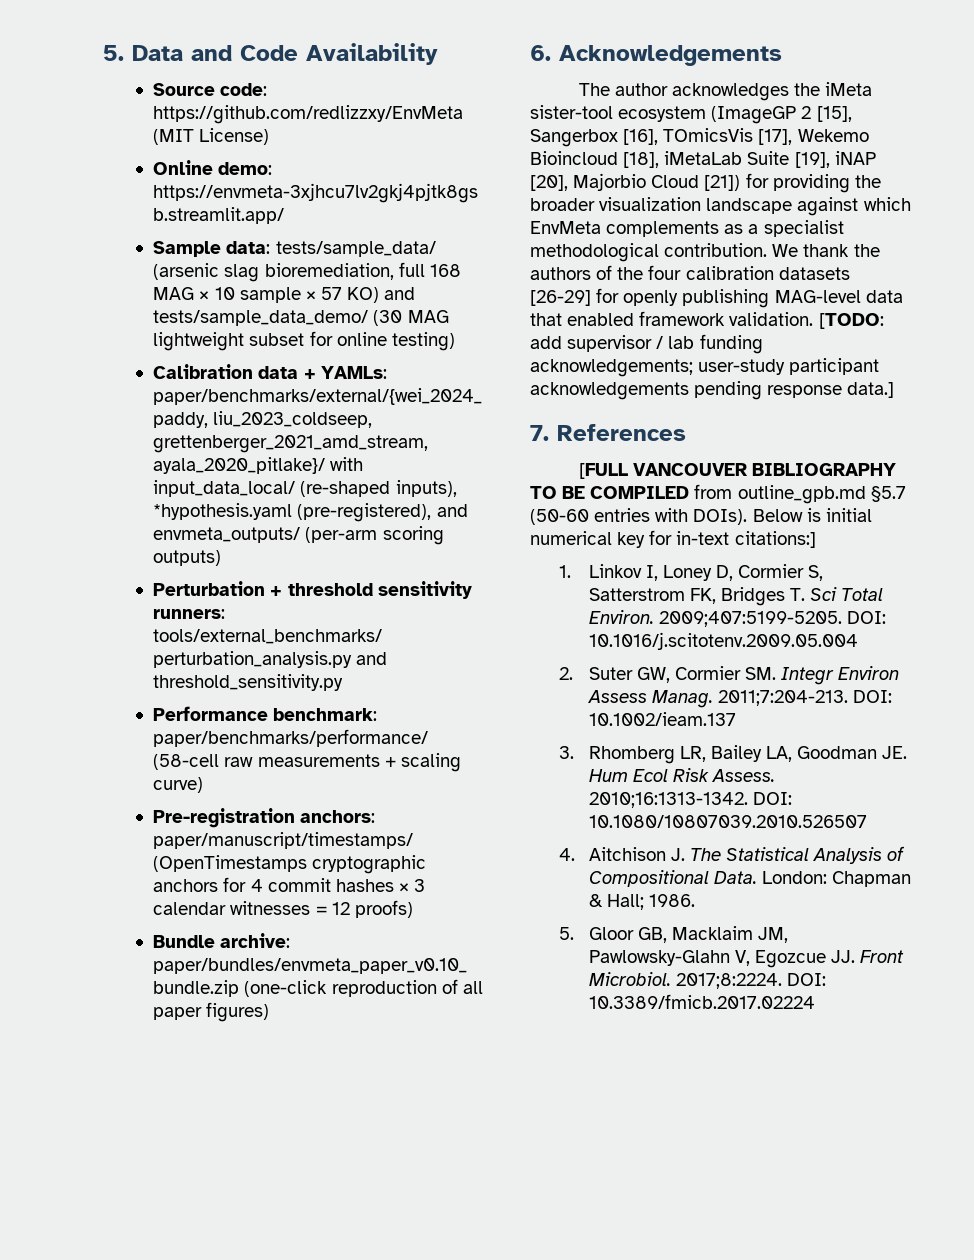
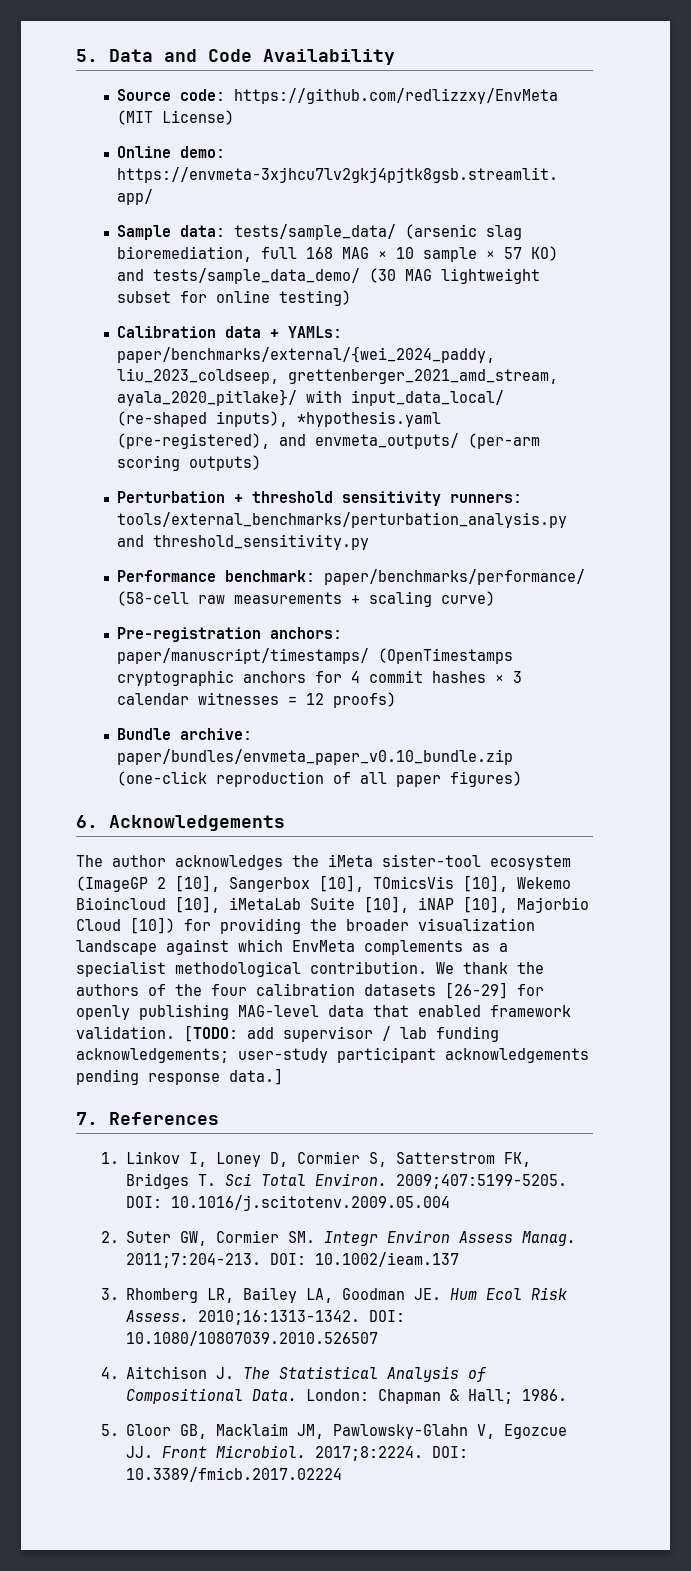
- The author acknowledges the iMeta sister-tool ecosystem (ImageGP 2 [15], Sangerbox [16], TOmicsVis [17], Wekemo Bioincloud [18], iMetaLab Suite [19], iNAP [20], Majorbio Cloud [21]) for providing the broader visualization landscape against which EnvMeta complements as a specialist methodological contribution.
+ The author acknowledges the iMeta sister-tool ecosystem (ImageGP 2 [10], Sangerbox [10], TOmicsVis [10], Wekemo Bioincloud [10], iMetaLab Suite [10], iNAP [10], Majorbio Cloud [10]) for providing the broader visualization landscape against which EnvMeta complements as a specialist methodological contribution.
- [FULL VANCOUVER BIBLIOGRAPHY TO BE COMPILED from outline_gpb.md §5.7 (50-60 entries with DOIs). Below is initial numerical key for in-text citations:]

